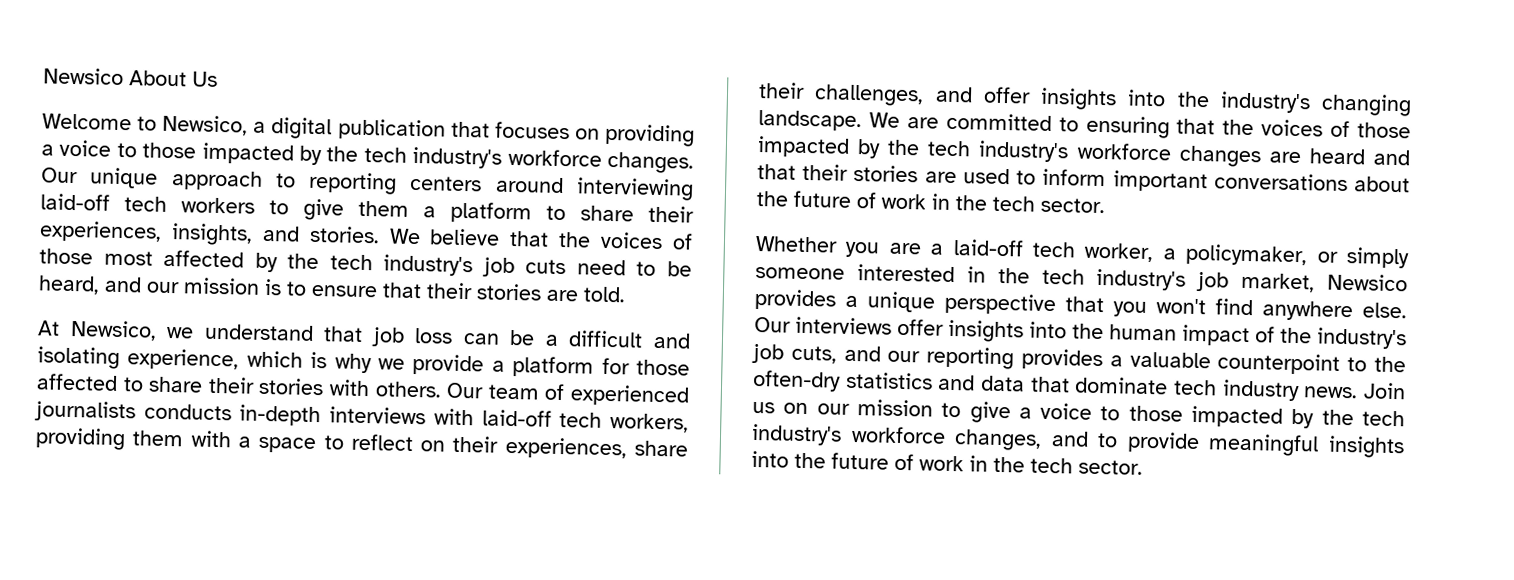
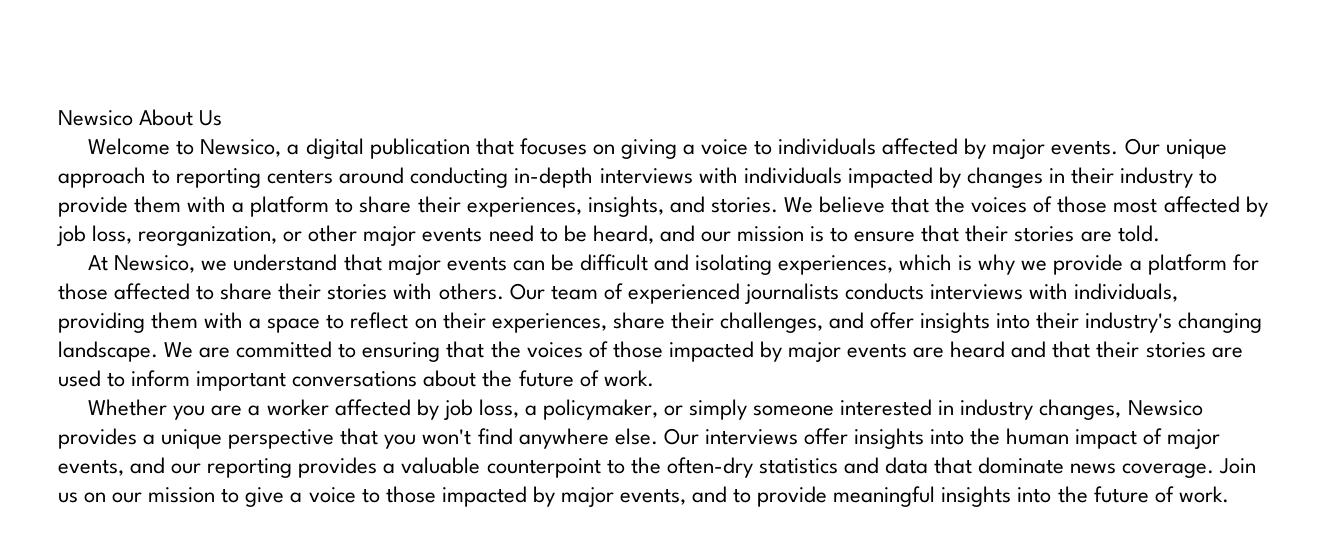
- Welcome to Newsico, a digital publication that focuses on providing a voice to those impacted by the tech industry's workforce changes.
+ Welcome to Newsico, a digital publication that focuses on giving a voice to individuals affected by major events.
- Our unique approach to reporting centers around interviewing laid-off tech workers to give them a platform to share their experiences, insights, and stories.
+ Our unique approach to reporting centers around conducting in-depth interviews with individuals impacted by changes in their industry to provide them with a platform to share their experiences, insights, and stories.
- We believe that the voices of those most affected by the tech industry's job cuts need to be heard, and our mission is to ensure that their stories are told.
+ We believe that the voices of those most affected by job loss, reorganization, or other major events need to be heard, and our mission is to ensure that their stories are told.
- At Newsico, we understand that job loss can be a difficult and isolating experience, which is why we provide a platform for those affected to share their stories with others.
+ At Newsico, we understand that major events can be difficult and isolating experiences, which is why we provide a platform for those affected to share their stories with others.
- Our team of experienced journalists conducts in-depth interviews with laid-off tech workers, providing them with a space to reflect on their experiences, share their challenges, and offer insights into the industry's changing landscape.
+ Our team of experienced journalists conducts interviews with individuals, providing them with a space to reflect on their experiences, share their challenges, and offer insights into their industry's changing landscape.
- We are committed to ensuring that the voices of those impacted by the tech industry's workforce changes are heard and that their stories are used to inform important conversations about the future of work in the tech sector.
+ We are committed to ensuring that the voices of those impacted by major events are heard and that their stories are used to inform important conversations about the future of work.
- Whether you are a laid-off tech worker, a policymaker, or simply someone interested in the tech industry's job market, Newsico provides a unique perspective that you won't find anywhere else.
+ Whether you are a worker affected by job loss, a policymaker, or simply someone interested in industry changes, Newsico provides a unique perspective that you won't find anywhere else.
- Our interviews offer insights into the human impact of the industry's job cuts, and our reporting provides a valuable counterpoint to the often-dry statistics and data that dominate tech industry news.
+ Our interviews offer insights into the human impact of major events, and our reporting provides a valuable counterpoint to the often-dry statistics and data that dominate news coverage.
- Join us on our mission to give a voice to those impacted by the tech industry's workforce changes, and to provide meaningful insights into the future of work in the tech sector.
+ Join us on our mission to give a voice to those impacted by major events, and to provide meaningful insights into the future of work.

